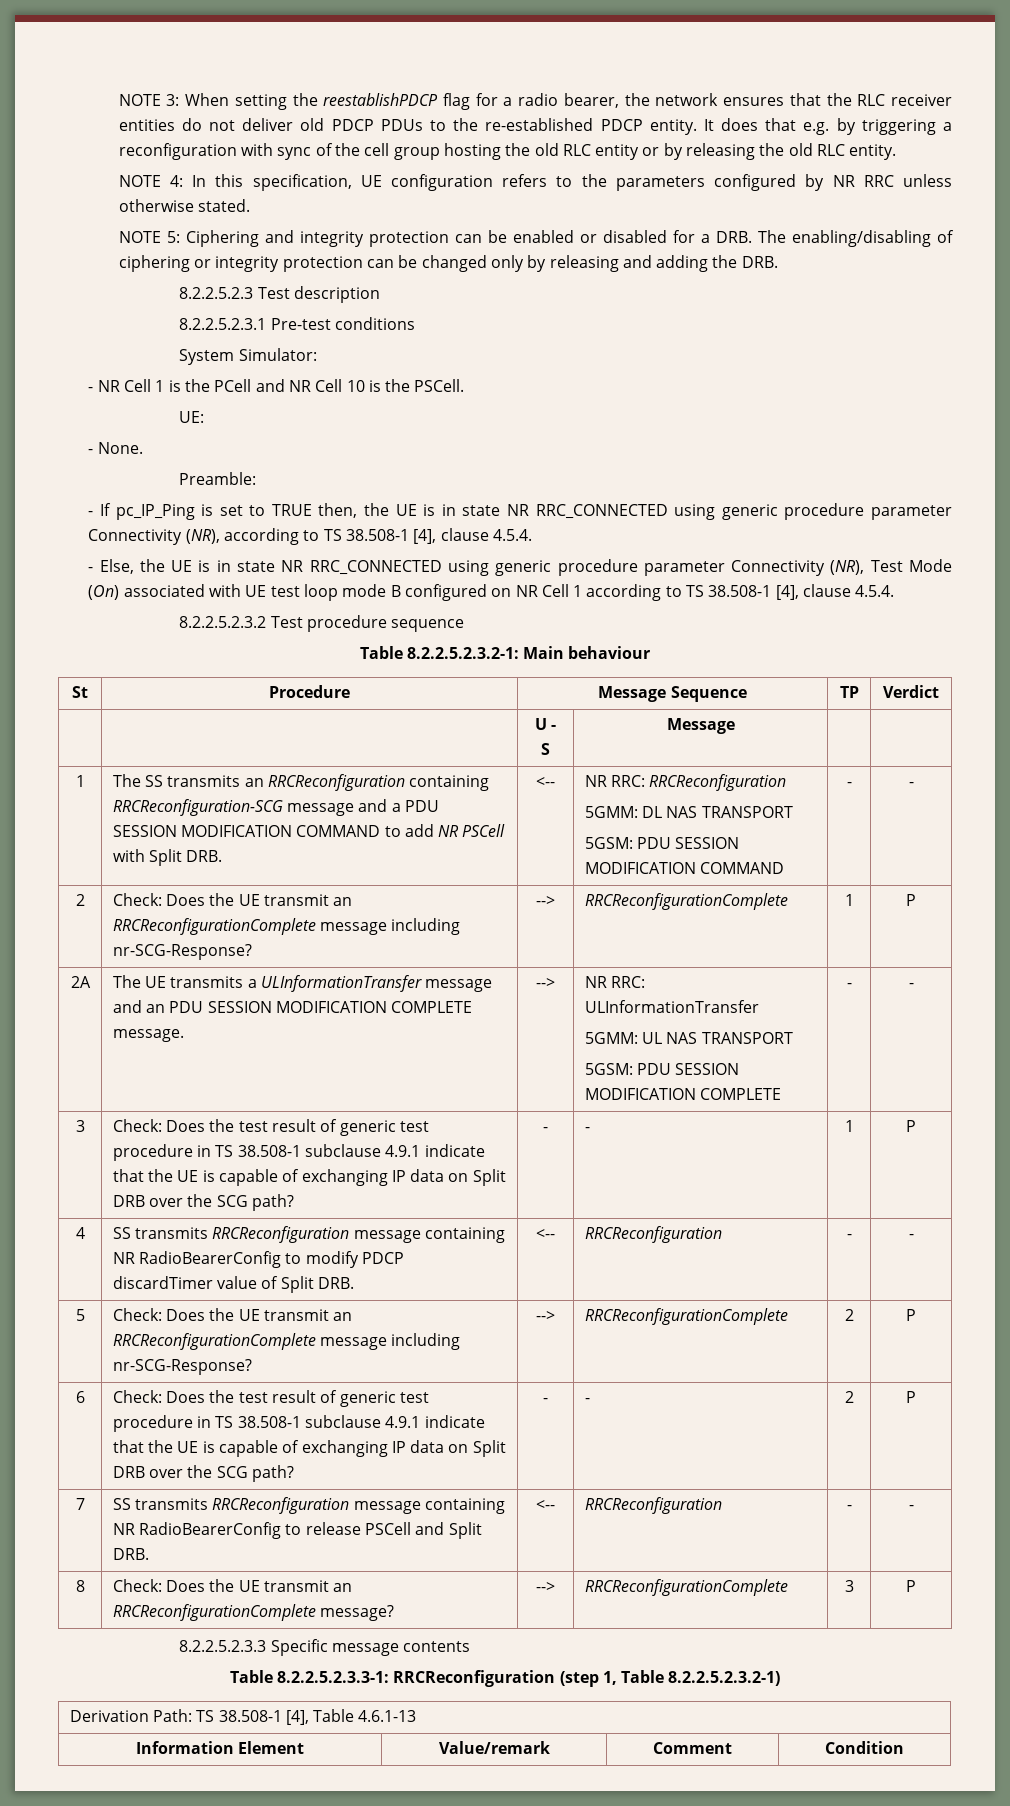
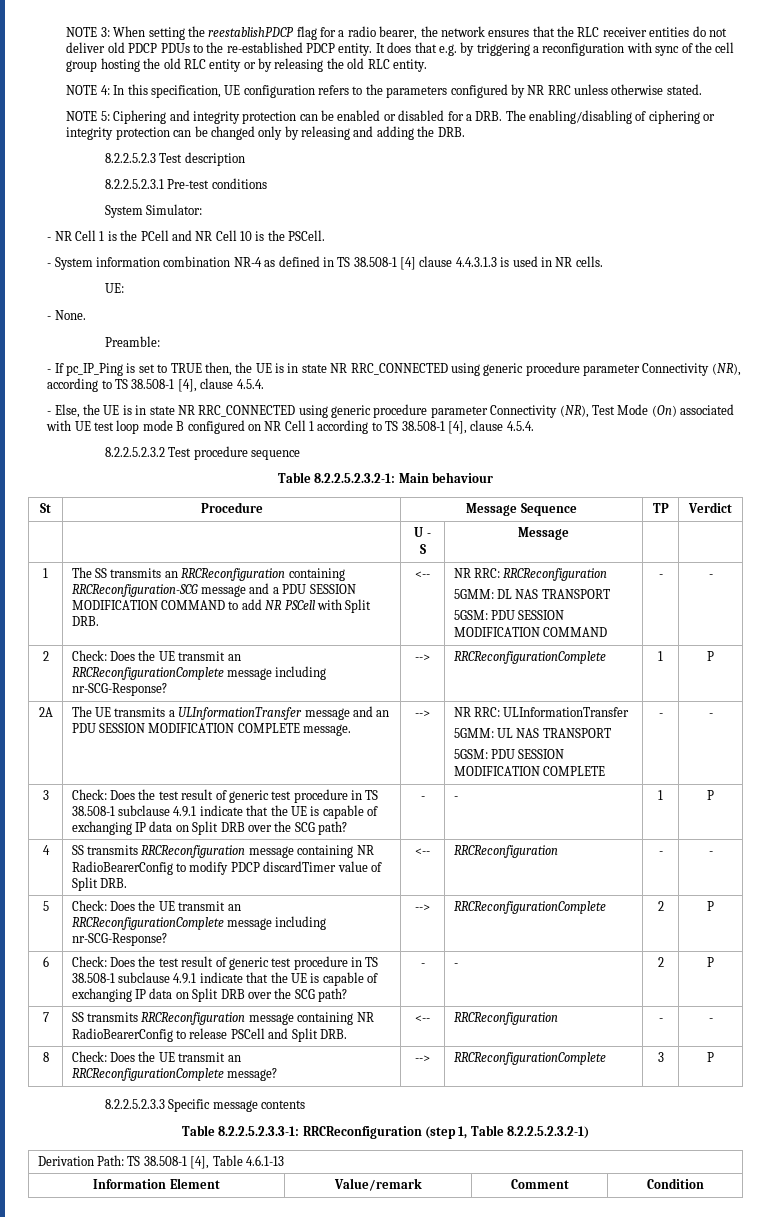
+ - System information combination NR-4 as defined in TS 38.508-1 [4] clause 4.4.3.1.3 is used in NR cells.

